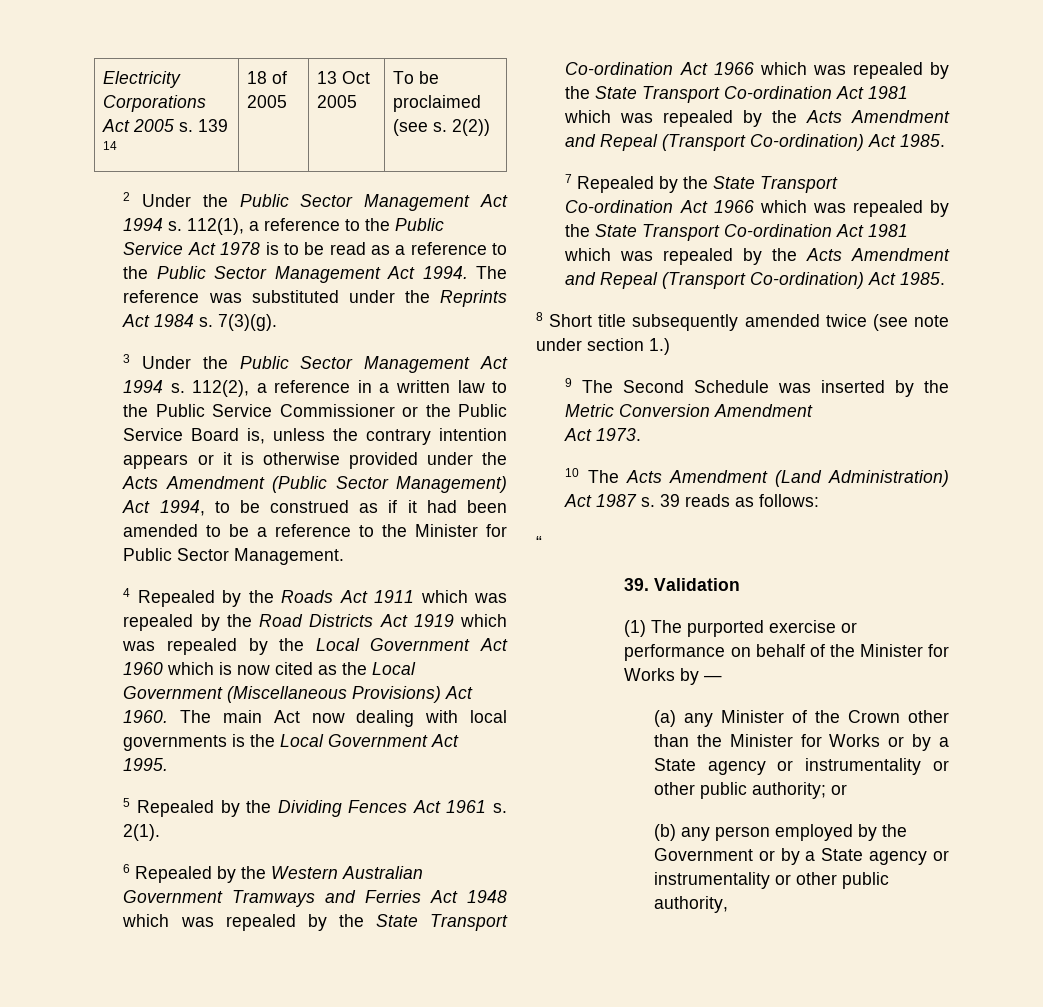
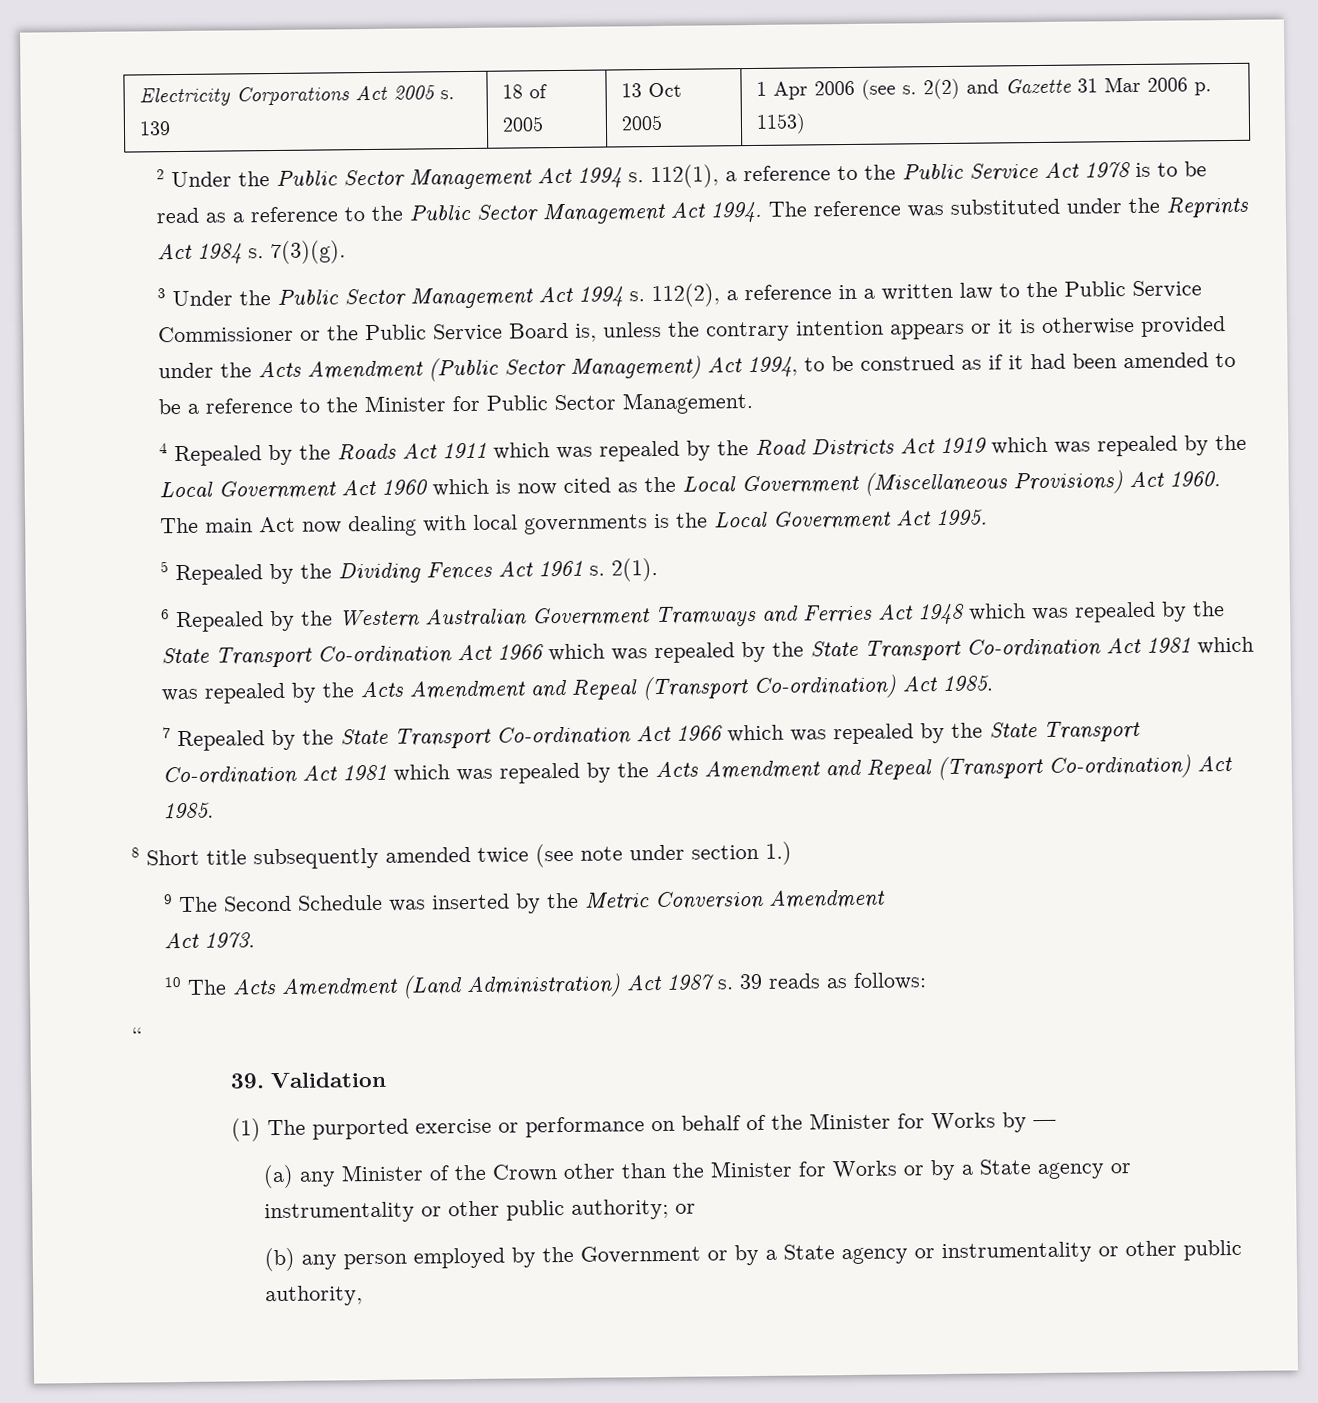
- Electricity Corporations Act 2005 s. 139 14 | 18 of 2005 | 13 Oct 2005 | To be proclaimed (see s. 2(2))
+ Electricity Corporations Act 2005 s. 139 | 18 of 2005 | 13 Oct 2005 | 1 Apr 2006 (see s. 2(2) and Gazette 31 Mar 2006 p. 1153)

